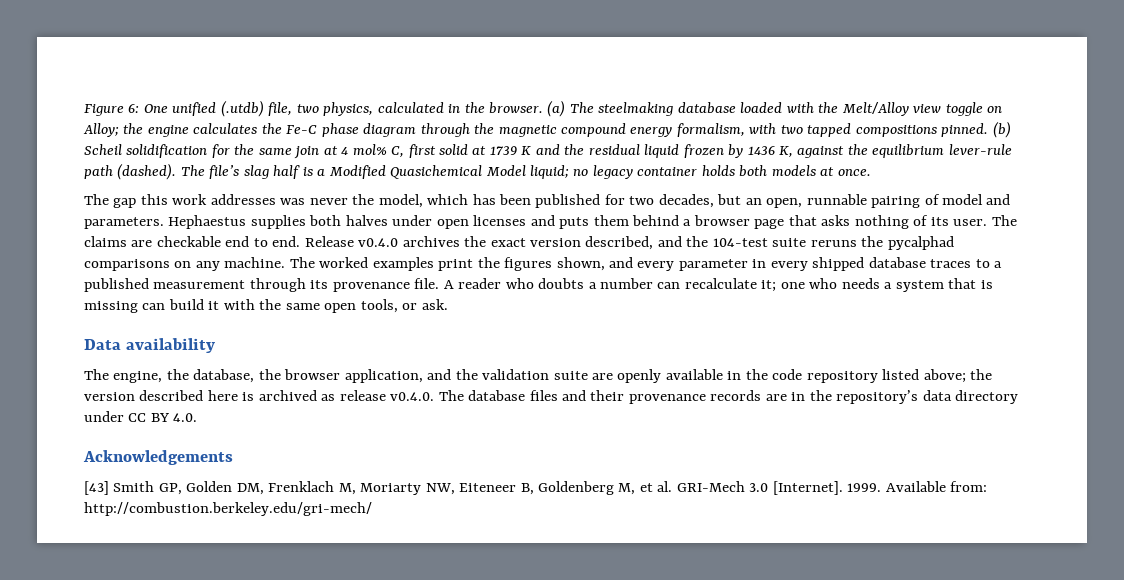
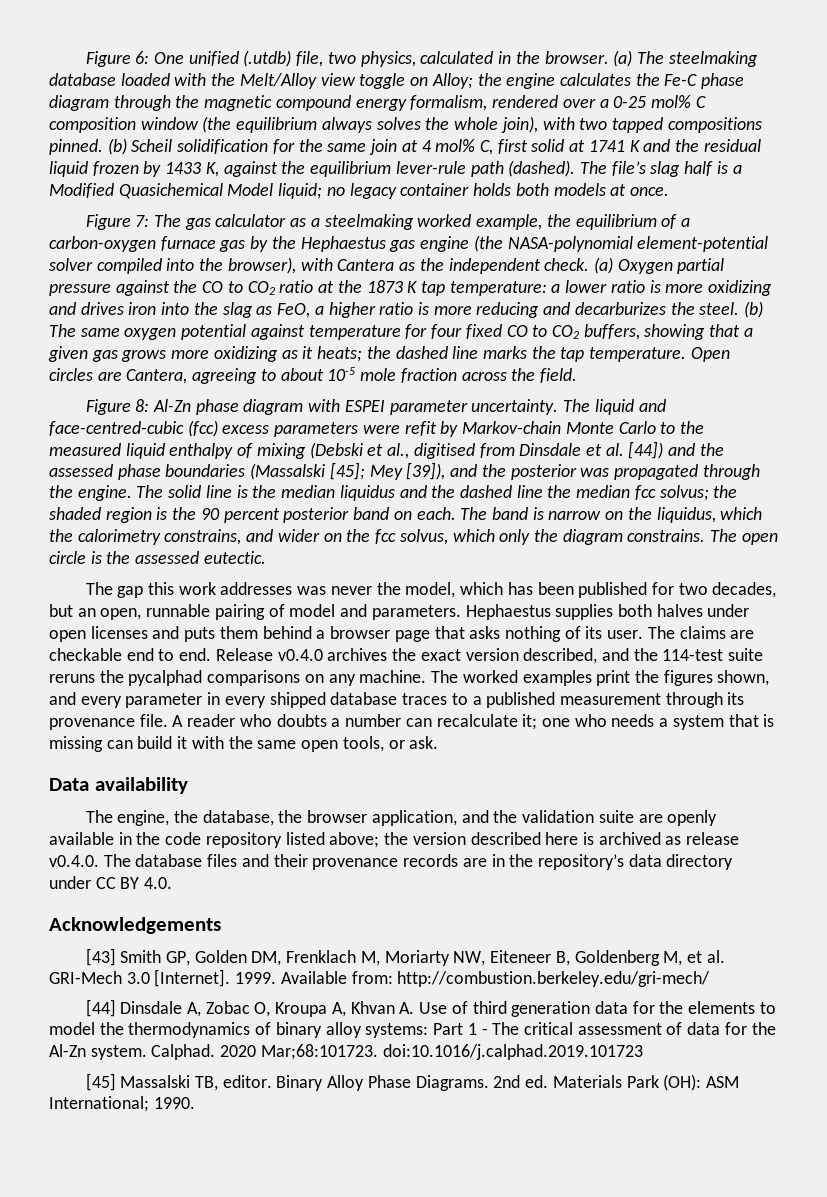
- (a) The steelmaking database loaded with the Melt/Alloy view toggle on Alloy; the engine calculates the Fe-C phase diagram through the magnetic compound energy formalism, with two tapped compositions pinned.
+ (a) The steelmaking database loaded with the Melt/Alloy view toggle on Alloy; the engine calculates the Fe-C phase diagram through the magnetic compound energy formalism, rendered over a 0-25 mol% C composition window (the equilibrium always solves the whole join), with two tapped compositions pinned.
- (b) Scheil solidification for the same join at 4 mol% C, first solid at 1739 K and the residual liquid frozen by 1436 K, against the equilibrium lever-rule path (dashed).
+ (b) Scheil solidification for the same join at 4 mol% C, first solid at 1741 K and the residual liquid frozen by 1433 K, against the equilibrium lever-rule path (dashed).
+ Figure 7: The gas calculator as a steelmaking worked example, the equilibrium of a carbon-oxygen furnace gas by the Hephaestus gas engine (the NASA-polynomial element-potential solver compiled into the browser), with Cantera as the independent check. (a) Oxygen partial pressure against the CO to CO2 ratio at the 1873 K tap temperature: a lower ratio is more oxidizing and drives iron into the slag as FeO, a higher ratio is more reducing and decarburizes the steel. (b) The same oxygen potential against temperature for four fixed CO to CO2 buffers, showing that a given gas grows more oxidizing as it heats; the dashed line marks the tap temperature. Open circles are Cantera, agreeing to about 10-5 mole fraction across the field.
+ Figure 8: Al-Zn phase diagram with ESPEI parameter uncertainty. The liquid and face-centred-cubic (fcc) excess parameters were refit by Markov-chain Monte Carlo to the measured liquid enthalpy of mixing (Debski et al., digitised from Dinsdale et al. [44]) and the assessed phase boundaries (Massalski [45]; Mey [39]), and the posterior was propagated through the engine. The solid line is the median liquidus and the dashed line the median fcc solvus; the shaded region is the 90 percent posterior band on each. The band is narrow on the liquidus, which the calorimetry constrains, and wider on the fcc solvus, which only the diagram constrains. The open circle is the assessed eutectic.
- Release v0.4.0 archives the exact version described, and the 104-test suite reruns the pycalphad comparisons on any machine.
+ Release v0.4.0 archives the exact version described, and the 114-test suite reruns the pycalphad comparisons on any machine.
+ [44] Dinsdale A, Zobac O, Kroupa A, Khvan A. Use of third generation data for the elements to model the thermodynamics of binary alloy systems: Part 1 - The critical assessment of data for the Al-Zn system. Calphad. 2020 Mar;68:101723. doi:10.1016/j.calphad.2019.101723
+ [45] Massalski TB, editor. Binary Alloy Phase Diagrams. 2nd ed. Materials Park (OH): ASM International; 1990.

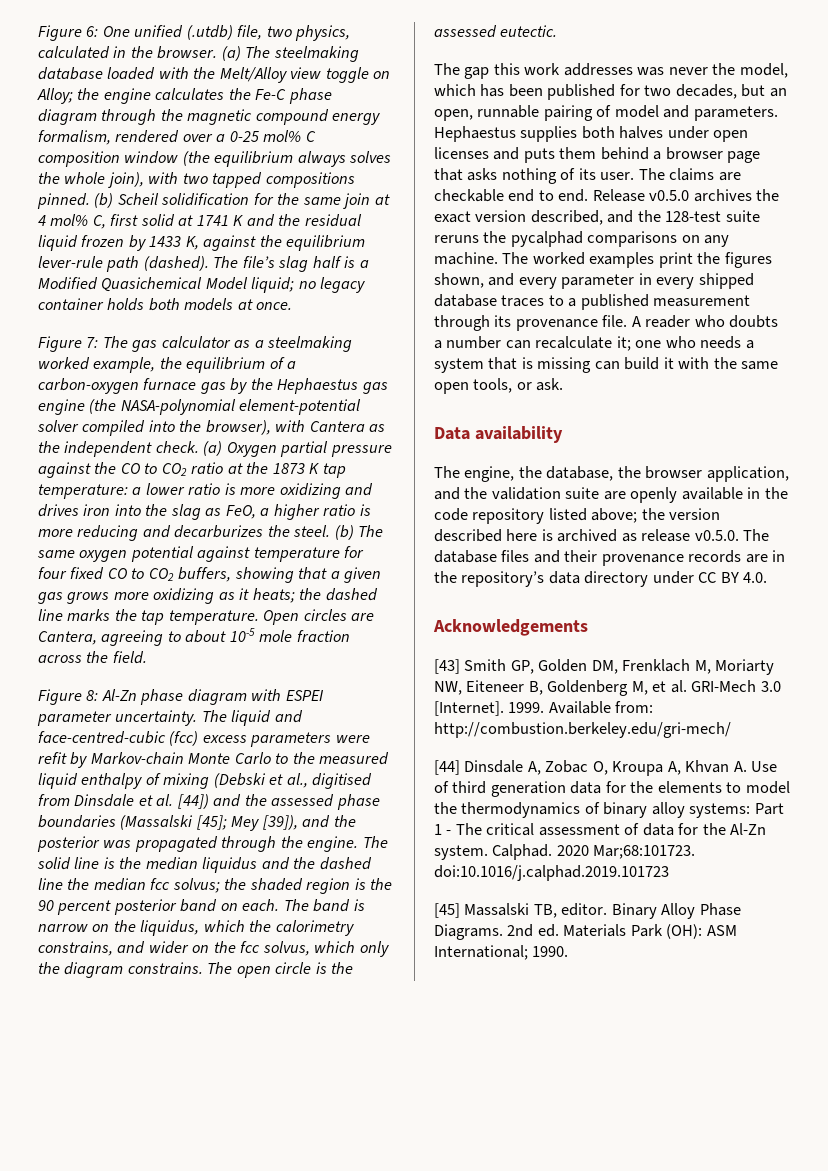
- Release v0.4.0 archives the exact version described, and the 114-test suite reruns the pycalphad comparisons on any machine.
+ Release v0.5.0 archives the exact version described, and the 128-test suite reruns the pycalphad comparisons on any machine.
- The engine, the database, the browser application, and the validation suite are openly available in the code repository listed above; the version described here is archived as release v0.4.0. The database files and their provenance records are in the repository’s data directory under CC BY 4.0.
+ The engine, the database, the browser application, and the validation suite are openly available in the code repository listed above; the version described here is archived as release v0.5.0. The database files and their provenance records are in the repository’s data directory under CC BY 4.0.

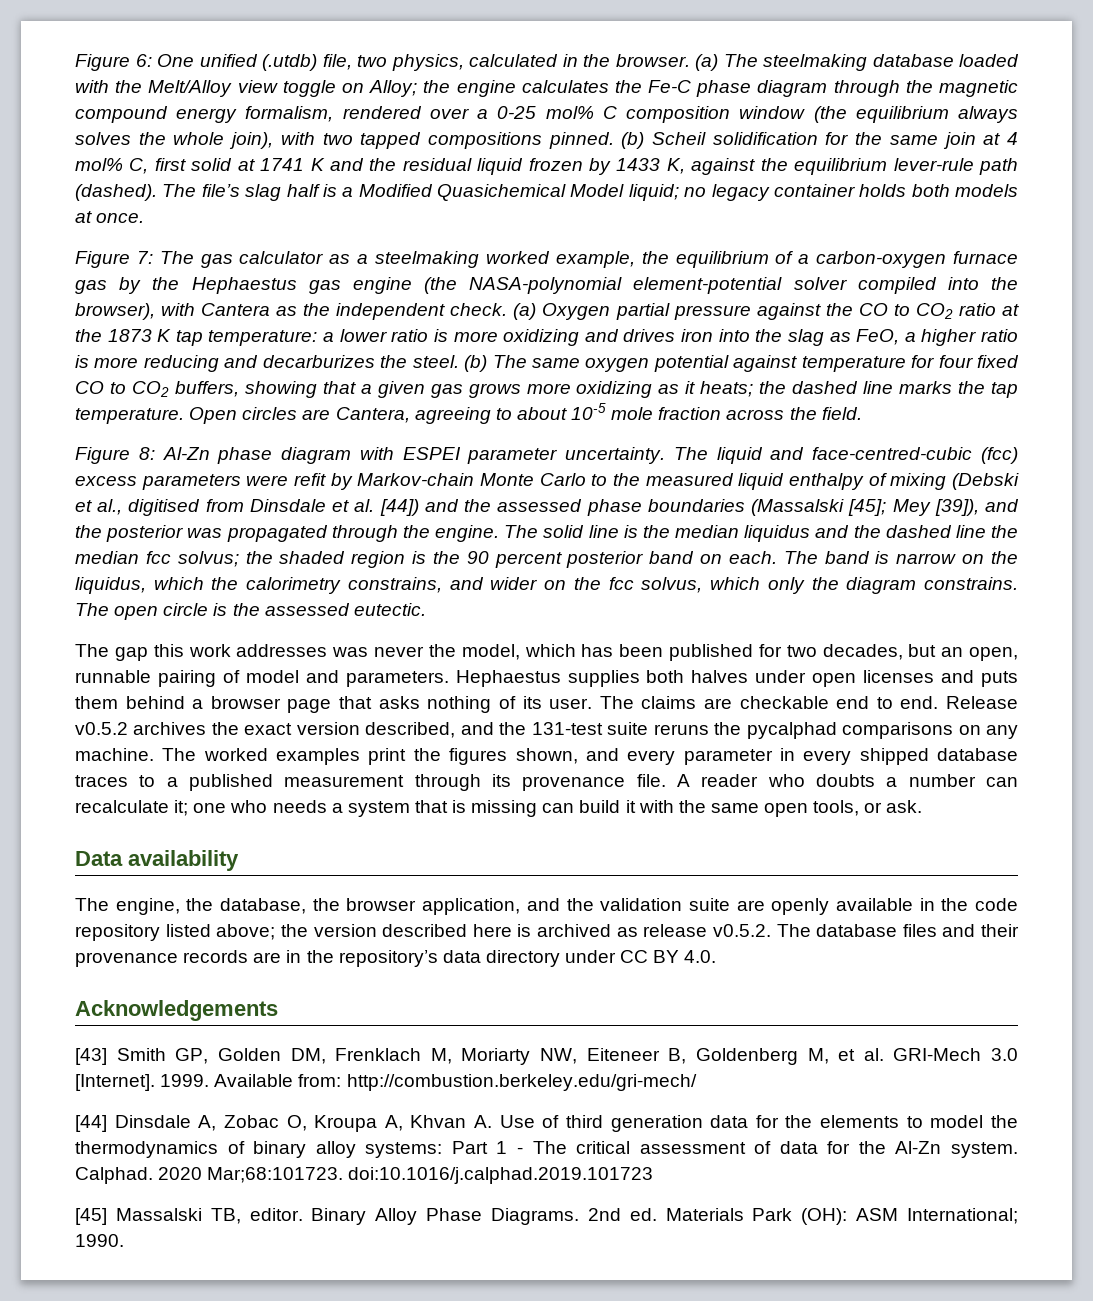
- Release v0.5.0 archives the exact version described, and the 128-test suite reruns the pycalphad comparisons on any machine.
+ Release v0.5.2 archives the exact version described, and the 131-test suite reruns the pycalphad comparisons on any machine.
- The engine, the database, the browser application, and the validation suite are openly available in the code repository listed above; the version described here is archived as release v0.5.0. The database files and their provenance records are in the repository’s data directory under CC BY 4.0.
+ The engine, the database, the browser application, and the validation suite are openly available in the code repository listed above; the version described here is archived as release v0.5.2. The database files and their provenance records are in the repository’s data directory under CC BY 4.0.

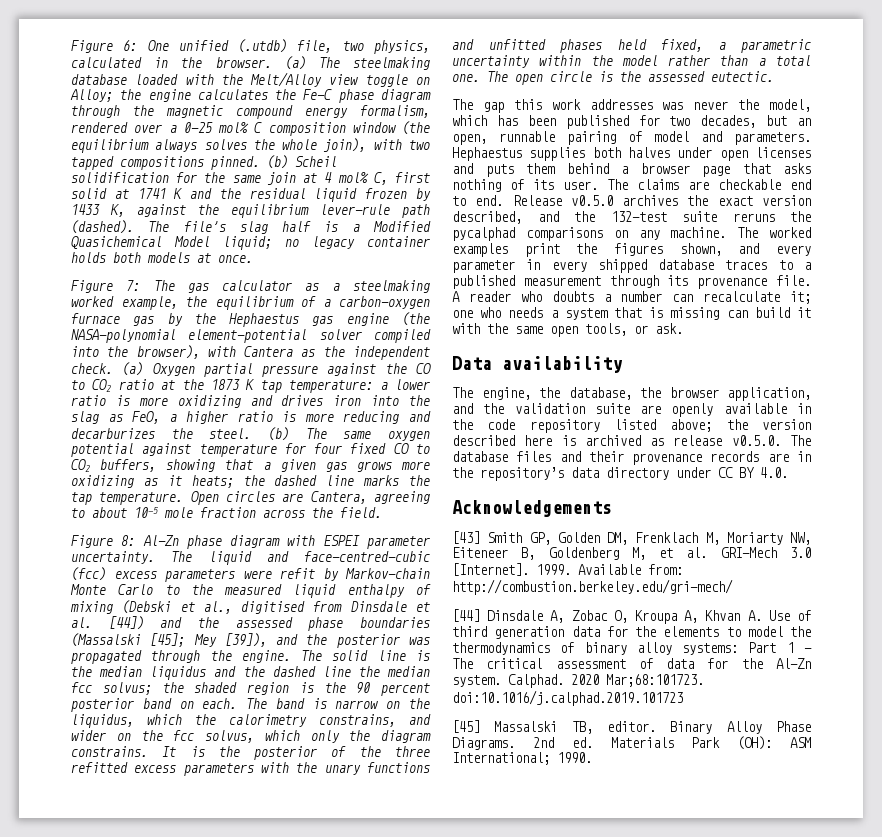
+ It is the posterior of the three refitted excess parameters with the unary functions and unfitted phases held fixed, a parametric uncertainty within the model rather than a total one.
- Release v0.5.2 archives the exact version described, and the 131-test suite reruns the pycalphad comparisons on any machine.
+ Release v0.5.0 archives the exact version described, and the 132-test suite reruns the pycalphad comparisons on any machine.
- The engine, the database, the browser application, and the validation suite are openly available in the code repository listed above; the version described here is archived as release v0.5.2. The database files and their provenance records are in the repository’s data directory under CC BY 4.0.
+ The engine, the database, the browser application, and the validation suite are openly available in the code repository listed above; the version described here is archived as release v0.5.0. The database files and their provenance records are in the repository’s data directory under CC BY 4.0.

